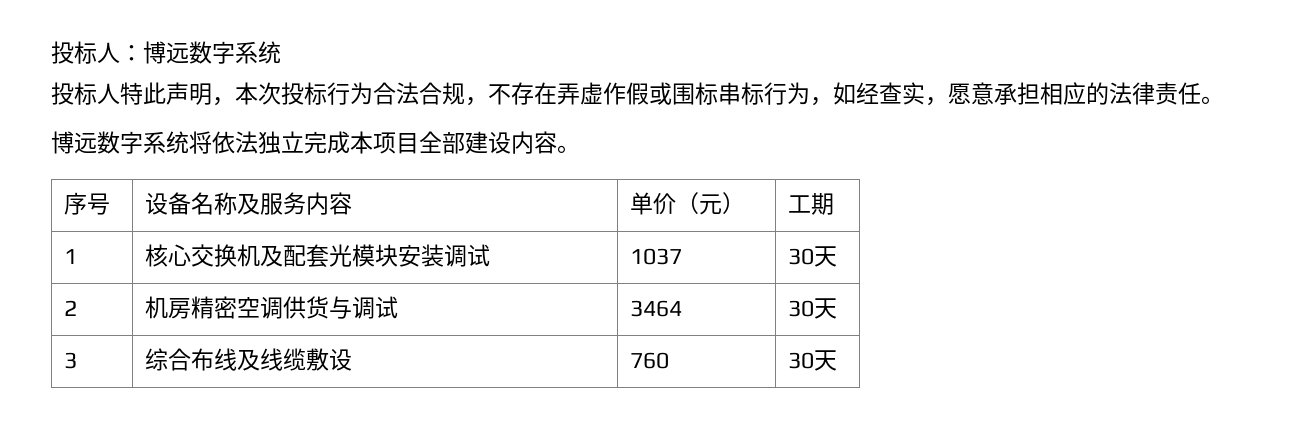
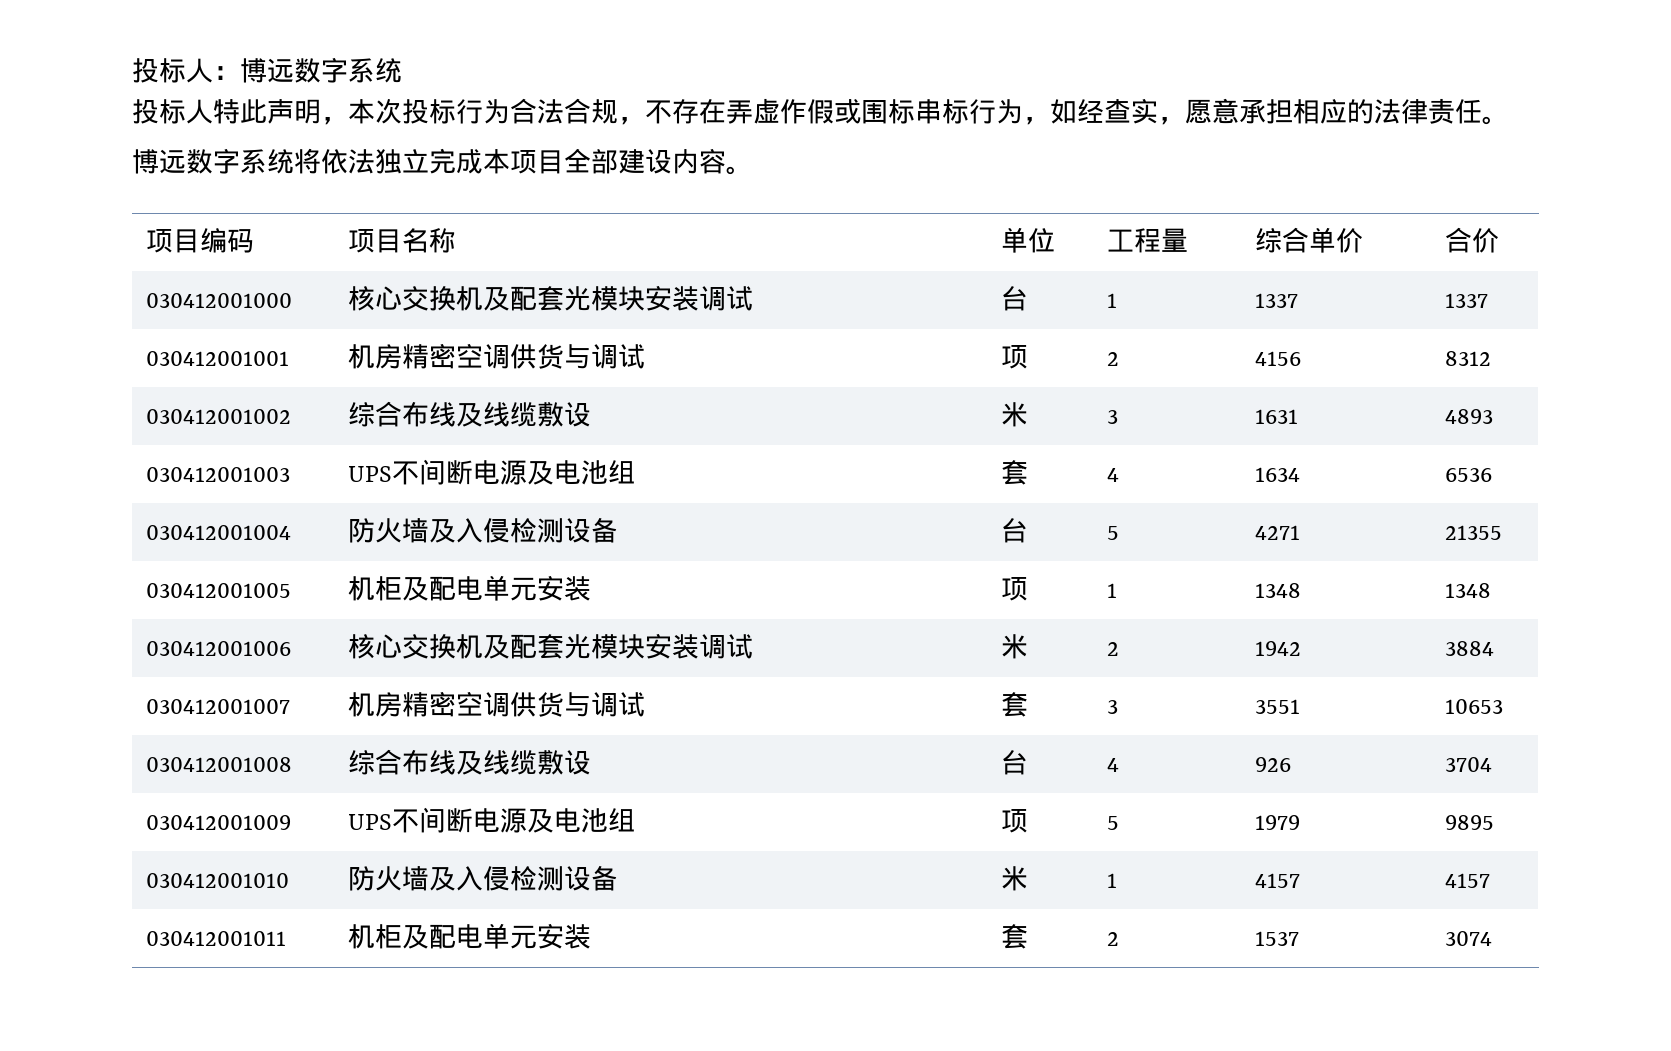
- 序号 | 设备名称及服务内容 | 单价（元） | 工期
- 1 | 核心交换机及配套光模块安装调试 | 1037 | 30天
- 2 | 机房精密空调供货与调试 | 3464 | 30天
- 3 | 综合布线及线缆敷设 | 760 | 30天
+ 项目编码 | 项目名称 | 单位 | 工程量 | 综合单价 | 合价
+ 030412001000 | 核心交换机及配套光模块安装调试 | 台 | 1 | 1337 | 1337
+ 030412001001 | 机房精密空调供货与调试 | 项 | 2 | 4156 | 8312
+ 030412001002 | 综合布线及线缆敷设 | 米 | 3 | 1631 | 4893
+ 030412001003 | UPS不间断电源及电池组 | 套 | 4 | 1634 | 6536
+ 030412001004 | 防火墙及入侵检测设备 | 台 | 5 | 4271 | 21355
+ 030412001005 | 机柜及配电单元安装 | 项 | 1 | 1348 | 1348
+ 030412001006 | 核心交换机及配套光模块安装调试 | 米 | 2 | 1942 | 3884
+ 030412001007 | 机房精密空调供货与调试 | 套 | 3 | 3551 | 10653
+ 030412001008 | 综合布线及线缆敷设 | 台 | 4 | 926 | 3704
+ 030412001009 | UPS不间断电源及电池组 | 项 | 5 | 1979 | 9895
+ 030412001010 | 防火墙及入侵检测设备 | 米 | 1 | 4157 | 4157
+ 030412001011 | 机柜及配电单元安装 | 套 | 2 | 1537 | 3074

